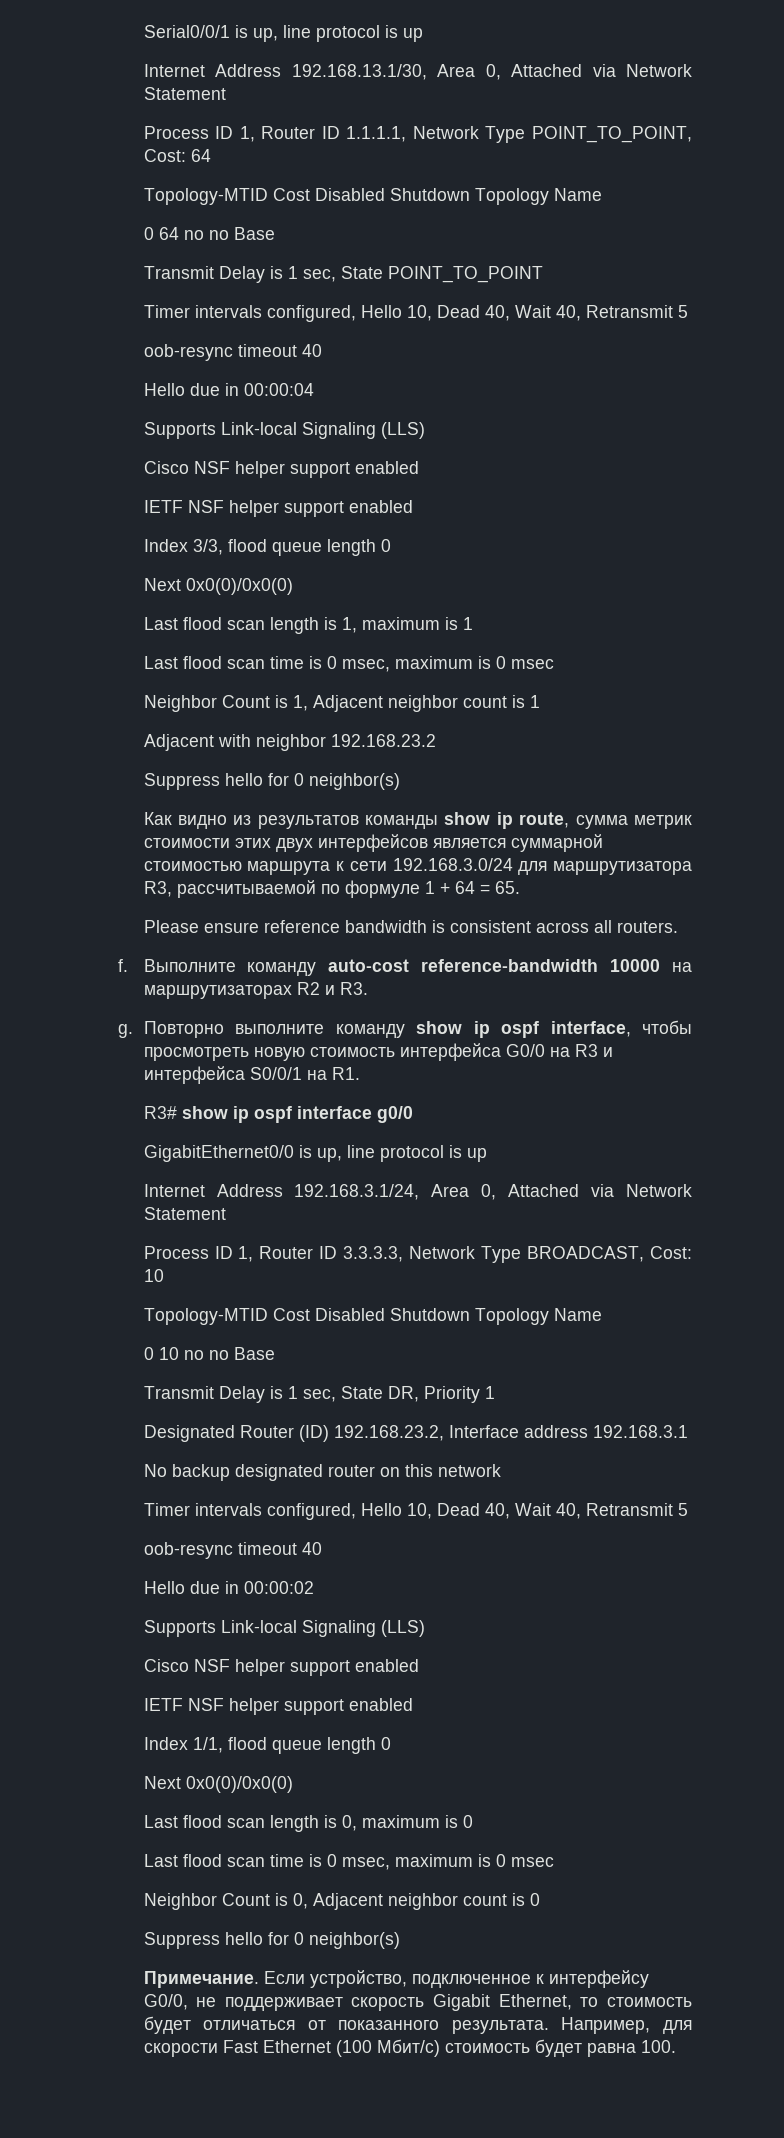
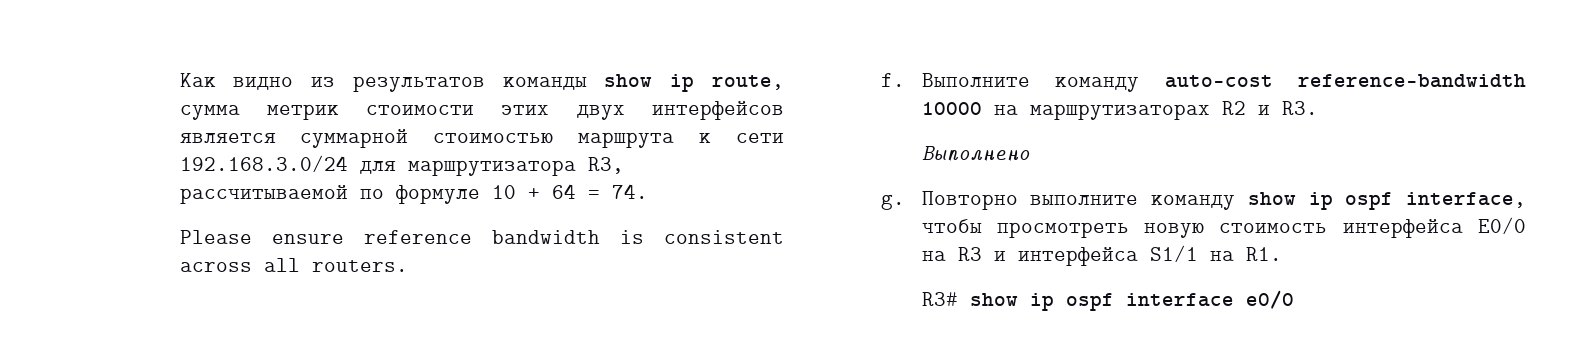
- Serial0/0/1 is up, line protocol is up
- Internet Address 192.168.13.1/30, Area 0, Attached via Network Statement
- Process ID 1, Router ID 1.1.1.1, Network Type POINT_TO_POINT, Cost: 64
- Topology-MTID Cost Disabled Shutdown Topology Name
- 0 64 no no Base
- Transmit Delay is 1 sec, State POINT_TO_POINT
- Timer intervals configured, Hello 10, Dead 40, Wait 40, Retransmit 5
- oob-resync timeout 40
- Hello due in 00:00:04
- Supports Link-local Signaling (LLS)
- Cisco NSF helper support enabled
- IETF NSF helper support enabled
- Index 3/3, flood queue length 0
- Next 0x0(0)/0x0(0)
- Last flood scan length is 1, maximum is 1
- Last flood scan time is 0 msec, maximum is 0 msec
- Neighbor Count is 1, Adjacent neighbor count is 1
- Adjacent with neighbor 192.168.23.2
- Suppress hello for 0 neighbor(s)
- Как видно из результатов команды show ip route, сумма метрик стоимости этих двух интерфейсов является суммарной стоимостью маршрута к сети 192.168.3.0/24 для маршрутизатора R3, рассчитываемой по формуле 1 + 64 = 65.
+ Как видно из результатов команды show ip route, сумма метрик стоимости этих двух интерфейсов является суммарной стоимостью маршрута к сети 192.168.3.0/24 для маршрутизатора R3, рассчитываемой по формуле 10 + 64 = 74.
+ Выполнено
- Повторно выполните команду show ip ospf interface, чтобы просмотреть новую стоимость интерфейса G0/0 на R3 и интерфейса S0/0/1 на R1.
+ Повторно выполните команду show ip ospf interface, чтобы просмотреть новую стоимость интерфейса E0/0 на R3 и интерфейса S1/1 на R1.
- R3# show ip ospf interface g0/0
- GigabitEthernet0/0 is up, line protocol is up
- Internet Address 192.168.3.1/24, Area 0, Attached via Network Statement
- Process ID 1, Router ID 3.3.3.3, Network Type BROADCAST, Cost: 10
- Topology-MTID Cost Disabled Shutdown Topology Name
- 0 10 no no Base
- Transmit Delay is 1 sec, State DR, Priority 1
- Designated Router (ID) 192.168.23.2, Interface address 192.168.3.1
- No backup designated router on this network
- Timer intervals configured, Hello 10, Dead 40, Wait 40, Retransmit 5
- oob-resync timeout 40
- Hello due in 00:00:02
- Supports Link-local Signaling (LLS)
- Cisco NSF helper support enabled
- IETF NSF helper support enabled
- Index 1/1, flood queue length 0
- Next 0x0(0)/0x0(0)
- Last flood scan length is 0, maximum is 0
- Last flood scan time is 0 msec, maximum is 0 msec
- Neighbor Count is 0, Adjacent neighbor count is 0
- Suppress hello for 0 neighbor(s)
- Примечание. Если устройство, подключенное к интерфейсу G0/0, не поддерживает скорость Gigabit Ethernet, то стоимость будет отличаться от показанного результата. Например, для скорости Fast Ethernet (100 Мбит/c) стоимость будет равна 100.
+ R3# show ip ospf interface e0/0

